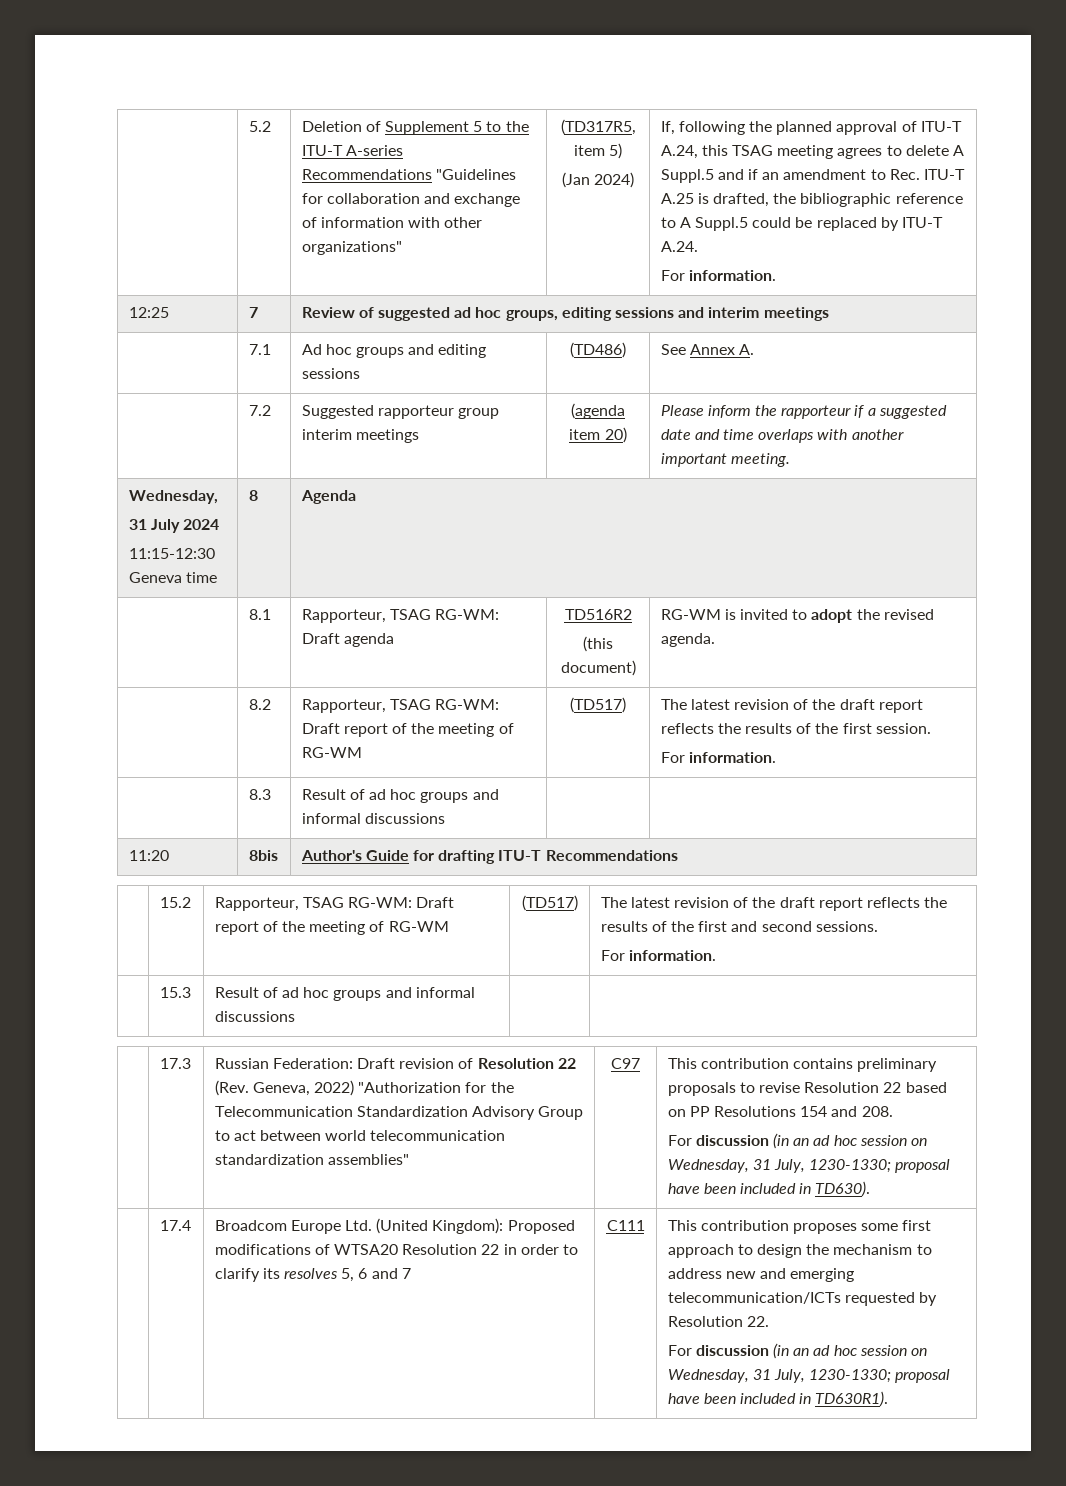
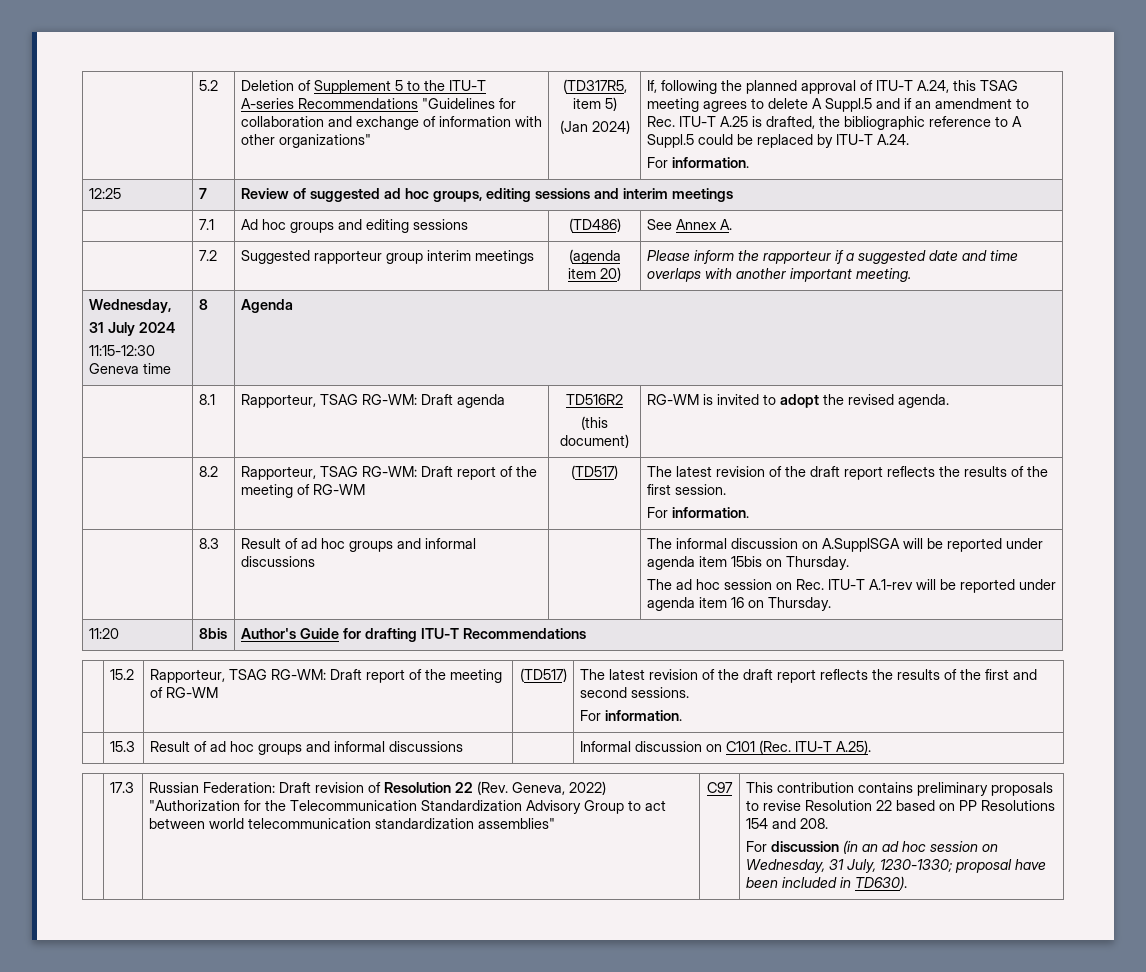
- | 8.3 | Result of ad hoc groups and informal discussions | |
+ | 8.3 | Result of ad hoc groups and informal discussions | | The informal discussion on A.SupplSGA will be reported under agenda item 15bis on Thursday.
+ The ad hoc session on Rec. ITU-T A.1-rev will be reported under agenda item 16 on Thursday.
- | 15.3 | Result of ad hoc groups and informal discussions | |
+ | 15.3 | Result of ad hoc groups and informal discussions | | Informal discussion on C101 (Rec. ITU-T A.25).
- 17.4 | Broadcom Europe Ltd. (United Kingdom): Proposed modifications of WTSA20 Resolution 22 in order to clarify its resolves 5, 6 and 7 | C111 | This contribution proposes some first approach to design the mechanism to address new and emerging telecommunication/ICTs requested by Resolution 22.
- For discussion (in an ad hoc session on Wednesday, 31 July, 1230-1330; proposal have been included in TD630R1).

